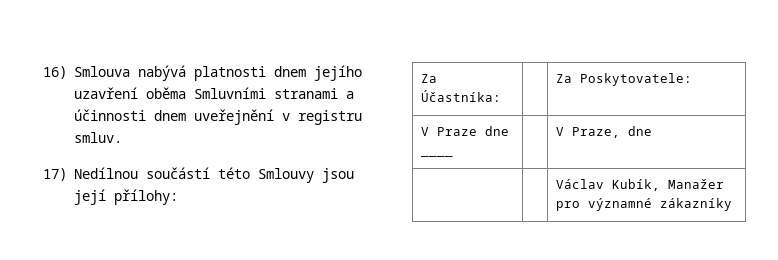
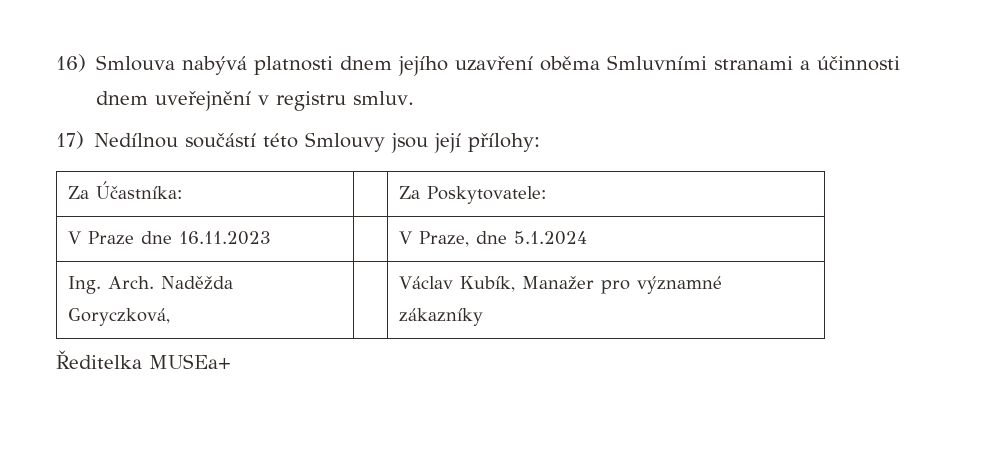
- V Praze dne ____ | | V Praze, dne
- | | Václav Kubík, Manažer pro významné zákazníky
+ V Praze dne 16.11.2023 | | V Praze, dne 5.1.2024
+ Ing. Arch. Naděžda Goryczková, | | Václav Kubík, Manažer pro významné zákazníky
+ Ředitelka MUSEa+

